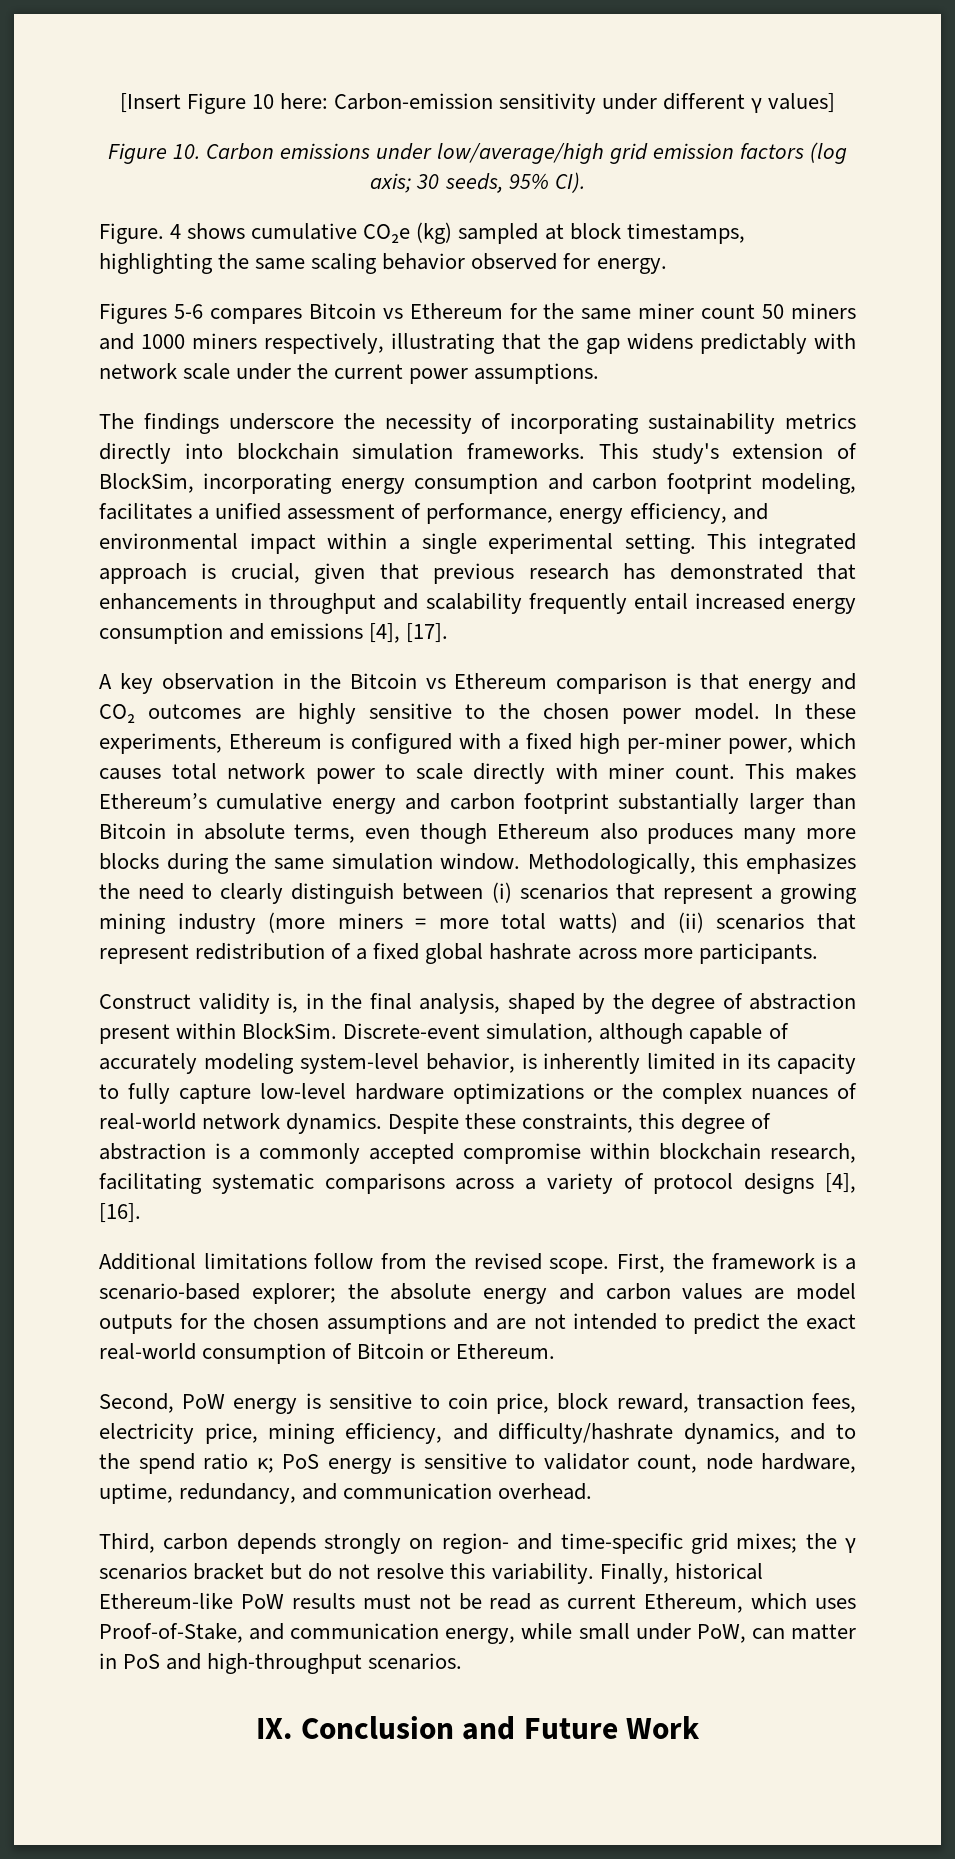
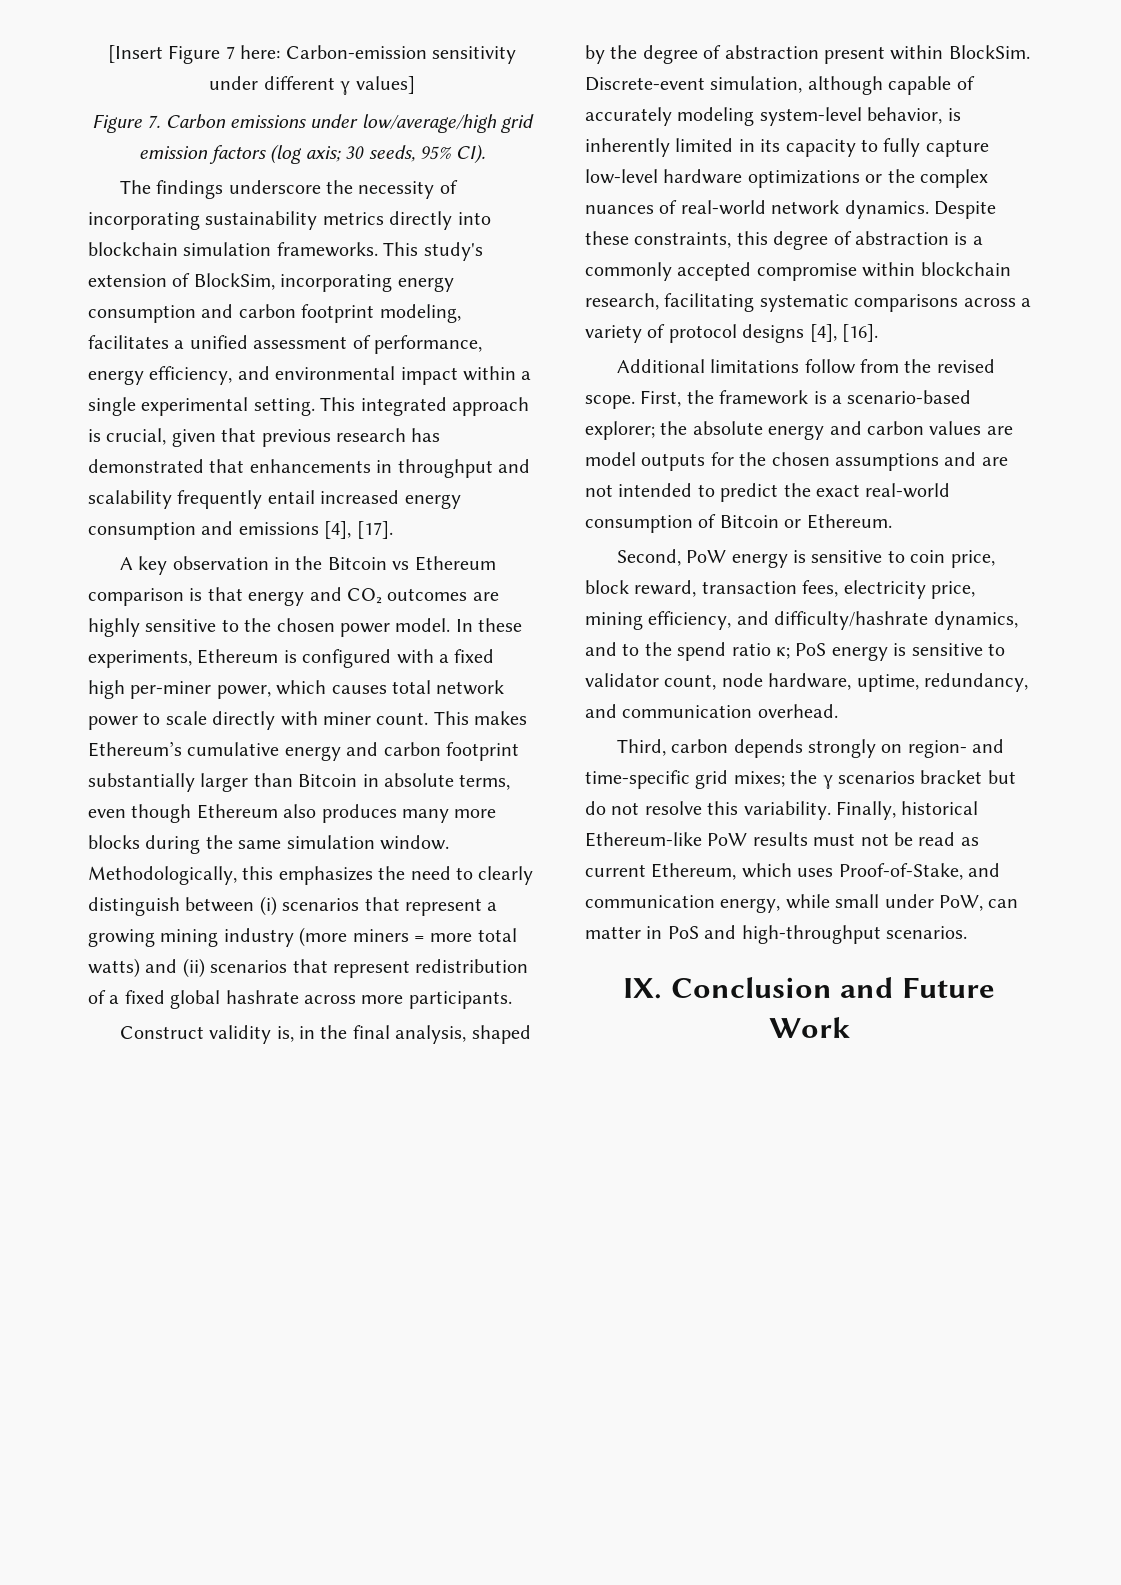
- [Insert Figure 10 here: Carbon-emission sensitivity under different γ values]
+ [Insert Figure 7 here: Carbon-emission sensitivity under different γ values]
- Figure 10. Carbon emissions under low/average/high grid emission factors (log axis; 30 seeds, 95% CI).
+ Figure 7. Carbon emissions under low/average/high grid emission factors (log axis; 30 seeds, 95% CI).
- Figure. 4 shows cumulative CO₂e (kg) sampled at block timestamps, highlighting the same scaling behavior observed for energy.
- Figures 5-6 compares Bitcoin vs Ethereum for the same miner count 50 miners and 1000 miners respectively, illustrating that the gap widens predictably with network scale under the current power assumptions.

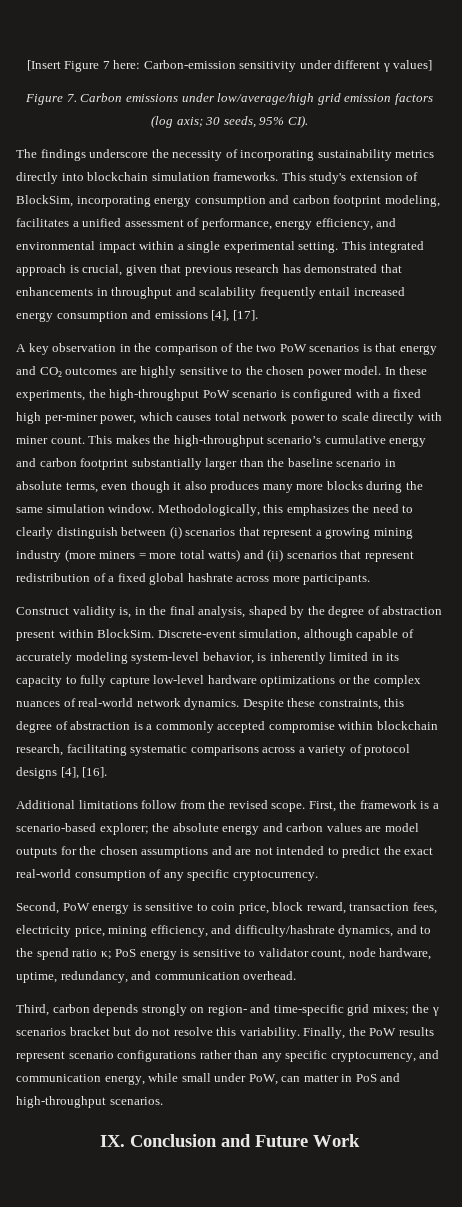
- A key observation in the Bitcoin vs Ethereum comparison is that energy and CO₂ outcomes are highly sensitive to the chosen power model.
+ A key observation in the comparison of the two PoW scenarios is that energy and CO₂ outcomes are highly sensitive to the chosen power model.
- In these experiments, Ethereum is configured with a fixed high per-miner power, which causes total network power to scale directly with miner count.
+ In these experiments, the high-throughput PoW scenario is configured with a fixed high per-miner power, which causes total network power to scale directly with miner count.
- This makes Ethereum’s cumulative energy and carbon footprint substantially larger than Bitcoin in absolute terms, even though Ethereum also produces many more blocks during the same simulation window.
+ This makes the high-throughput scenario’s cumulative energy and carbon footprint substantially larger than the baseline scenario in absolute terms, even though it also produces many more blocks during the same simulation window.
- First, the framework is a scenario-based explorer; the absolute energy and carbon values are model outputs for the chosen assumptions and are not intended to predict the exact real-world consumption of Bitcoin or Ethereum.
+ First, the framework is a scenario-based explorer; the absolute energy and carbon values are model outputs for the chosen assumptions and are not intended to predict the exact real-world consumption of any specific cryptocurrency.
- Finally, historical Ethereum-like PoW results must not be read as current Ethereum, which uses Proof-of-Stake, and communication energy, while small under PoW, can matter in PoS and high-throughput scenarios.
+ Finally, the PoW results represent scenario configurations rather than any specific cryptocurrency, and communication energy, while small under PoW, can matter in PoS and high-throughput scenarios.

